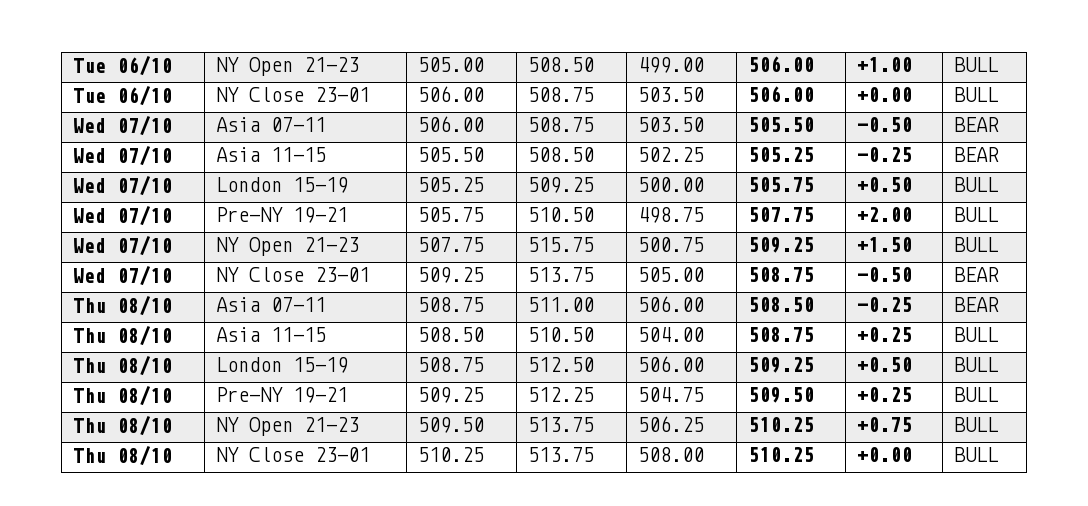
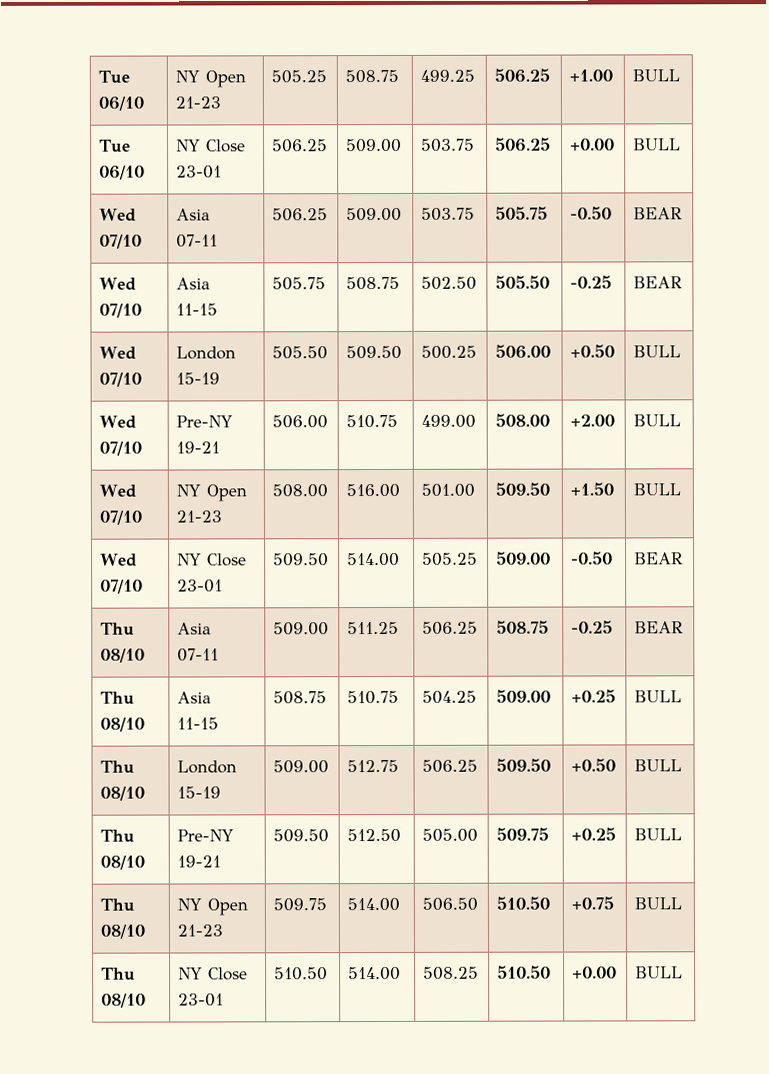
- Tue 06/10 | NY Open 21-23 | 505.00 | 508.50 | 499.00 | 506.00 | +1.00 | BULL
+ Tue 06/10 | NY Open 21-23 | 505.25 | 508.75 | 499.25 | 506.25 | +1.00 | BULL
- Tue 06/10 | NY Close 23-01 | 506.00 | 508.75 | 503.50 | 506.00 | +0.00 | BULL
+ Tue 06/10 | NY Close 23-01 | 506.25 | 509.00 | 503.75 | 506.25 | +0.00 | BULL
- Wed 07/10 | Asia 07-11 | 506.00 | 508.75 | 503.50 | 505.50 | -0.50 | BEAR
+ Wed 07/10 | Asia 07-11 | 506.25 | 509.00 | 503.75 | 505.75 | -0.50 | BEAR
- Wed 07/10 | Asia 11-15 | 505.50 | 508.50 | 502.25 | 505.25 | -0.25 | BEAR
+ Wed 07/10 | Asia 11-15 | 505.75 | 508.75 | 502.50 | 505.50 | -0.25 | BEAR
- Wed 07/10 | London 15-19 | 505.25 | 509.25 | 500.00 | 505.75 | +0.50 | BULL
+ Wed 07/10 | London 15-19 | 505.50 | 509.50 | 500.25 | 506.00 | +0.50 | BULL
- Wed 07/10 | Pre-NY 19-21 | 505.75 | 510.50 | 498.75 | 507.75 | +2.00 | BULL
+ Wed 07/10 | Pre-NY 19-21 | 506.00 | 510.75 | 499.00 | 508.00 | +2.00 | BULL
- Wed 07/10 | NY Open 21-23 | 507.75 | 515.75 | 500.75 | 509.25 | +1.50 | BULL
+ Wed 07/10 | NY Open 21-23 | 508.00 | 516.00 | 501.00 | 509.50 | +1.50 | BULL
- Wed 07/10 | NY Close 23-01 | 509.25 | 513.75 | 505.00 | 508.75 | -0.50 | BEAR
+ Wed 07/10 | NY Close 23-01 | 509.50 | 514.00 | 505.25 | 509.00 | -0.50 | BEAR
- Thu 08/10 | Asia 07-11 | 508.75 | 511.00 | 506.00 | 508.50 | -0.25 | BEAR
+ Thu 08/10 | Asia 07-11 | 509.00 | 511.25 | 506.25 | 508.75 | -0.25 | BEAR
- Thu 08/10 | Asia 11-15 | 508.50 | 510.50 | 504.00 | 508.75 | +0.25 | BULL
+ Thu 08/10 | Asia 11-15 | 508.75 | 510.75 | 504.25 | 509.00 | +0.25 | BULL
- Thu 08/10 | London 15-19 | 508.75 | 512.50 | 506.00 | 509.25 | +0.50 | BULL
+ Thu 08/10 | London 15-19 | 509.00 | 512.75 | 506.25 | 509.50 | +0.50 | BULL
- Thu 08/10 | Pre-NY 19-21 | 509.25 | 512.25 | 504.75 | 509.50 | +0.25 | BULL
+ Thu 08/10 | Pre-NY 19-21 | 509.50 | 512.50 | 505.00 | 509.75 | +0.25 | BULL
- Thu 08/10 | NY Open 21-23 | 509.50 | 513.75 | 506.25 | 510.25 | +0.75 | BULL
+ Thu 08/10 | NY Open 21-23 | 509.75 | 514.00 | 506.50 | 510.50 | +0.75 | BULL
- Thu 08/10 | NY Close 23-01 | 510.25 | 513.75 | 508.00 | 510.25 | +0.00 | BULL
+ Thu 08/10 | NY Close 23-01 | 510.50 | 514.00 | 508.25 | 510.50 | +0.00 | BULL

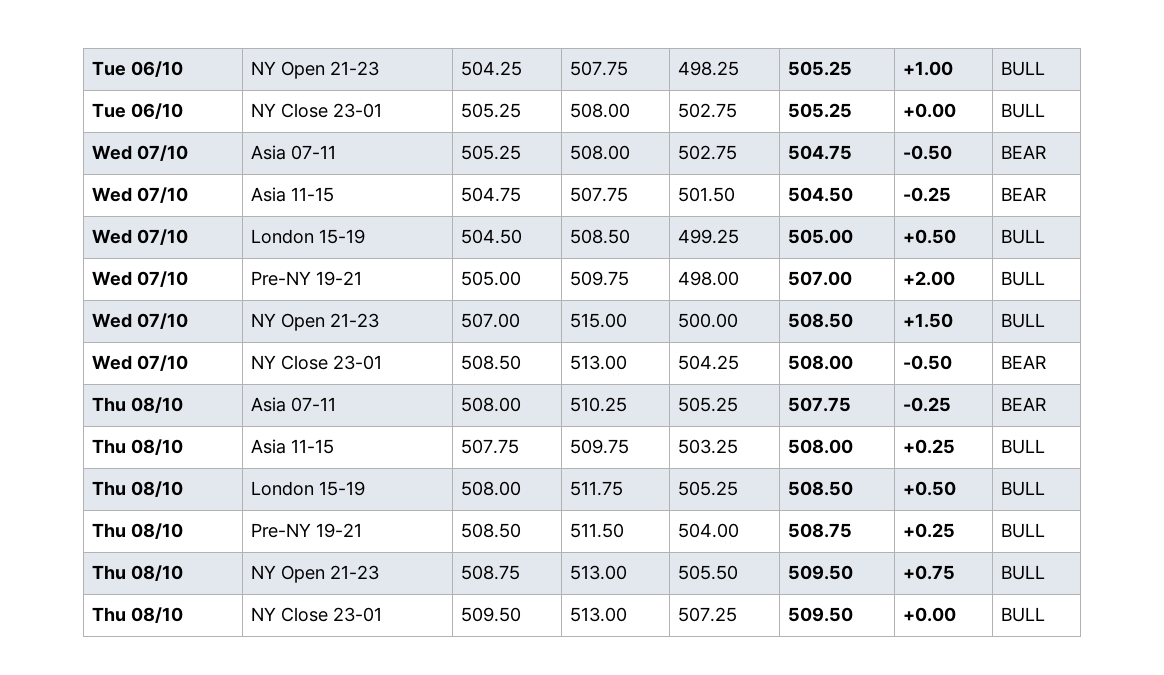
- Tue 06/10 | NY Open 21-23 | 505.25 | 508.75 | 499.25 | 506.25 | +1.00 | BULL
+ Tue 06/10 | NY Open 21-23 | 504.25 | 507.75 | 498.25 | 505.25 | +1.00 | BULL
- Tue 06/10 | NY Close 23-01 | 506.25 | 509.00 | 503.75 | 506.25 | +0.00 | BULL
+ Tue 06/10 | NY Close 23-01 | 505.25 | 508.00 | 502.75 | 505.25 | +0.00 | BULL
- Wed 07/10 | Asia 07-11 | 506.25 | 509.00 | 503.75 | 505.75 | -0.50 | BEAR
+ Wed 07/10 | Asia 07-11 | 505.25 | 508.00 | 502.75 | 504.75 | -0.50 | BEAR
- Wed 07/10 | Asia 11-15 | 505.75 | 508.75 | 502.50 | 505.50 | -0.25 | BEAR
+ Wed 07/10 | Asia 11-15 | 504.75 | 507.75 | 501.50 | 504.50 | -0.25 | BEAR
- Wed 07/10 | London 15-19 | 505.50 | 509.50 | 500.25 | 506.00 | +0.50 | BULL
+ Wed 07/10 | London 15-19 | 504.50 | 508.50 | 499.25 | 505.00 | +0.50 | BULL
- Wed 07/10 | Pre-NY 19-21 | 506.00 | 510.75 | 499.00 | 508.00 | +2.00 | BULL
+ Wed 07/10 | Pre-NY 19-21 | 505.00 | 509.75 | 498.00 | 507.00 | +2.00 | BULL
- Wed 07/10 | NY Open 21-23 | 508.00 | 516.00 | 501.00 | 509.50 | +1.50 | BULL
+ Wed 07/10 | NY Open 21-23 | 507.00 | 515.00 | 500.00 | 508.50 | +1.50 | BULL
- Wed 07/10 | NY Close 23-01 | 509.50 | 514.00 | 505.25 | 509.00 | -0.50 | BEAR
+ Wed 07/10 | NY Close 23-01 | 508.50 | 513.00 | 504.25 | 508.00 | -0.50 | BEAR
- Thu 08/10 | Asia 07-11 | 509.00 | 511.25 | 506.25 | 508.75 | -0.25 | BEAR
+ Thu 08/10 | Asia 07-11 | 508.00 | 510.25 | 505.25 | 507.75 | -0.25 | BEAR
- Thu 08/10 | Asia 11-15 | 508.75 | 510.75 | 504.25 | 509.00 | +0.25 | BULL
+ Thu 08/10 | Asia 11-15 | 507.75 | 509.75 | 503.25 | 508.00 | +0.25 | BULL
- Thu 08/10 | London 15-19 | 509.00 | 512.75 | 506.25 | 509.50 | +0.50 | BULL
+ Thu 08/10 | London 15-19 | 508.00 | 511.75 | 505.25 | 508.50 | +0.50 | BULL
- Thu 08/10 | Pre-NY 19-21 | 509.50 | 512.50 | 505.00 | 509.75 | +0.25 | BULL
+ Thu 08/10 | Pre-NY 19-21 | 508.50 | 511.50 | 504.00 | 508.75 | +0.25 | BULL
- Thu 08/10 | NY Open 21-23 | 509.75 | 514.00 | 506.50 | 510.50 | +0.75 | BULL
+ Thu 08/10 | NY Open 21-23 | 508.75 | 513.00 | 505.50 | 509.50 | +0.75 | BULL
- Thu 08/10 | NY Close 23-01 | 510.50 | 514.00 | 508.25 | 510.50 | +0.00 | BULL
+ Thu 08/10 | NY Close 23-01 | 509.50 | 513.00 | 507.25 | 509.50 | +0.00 | BULL

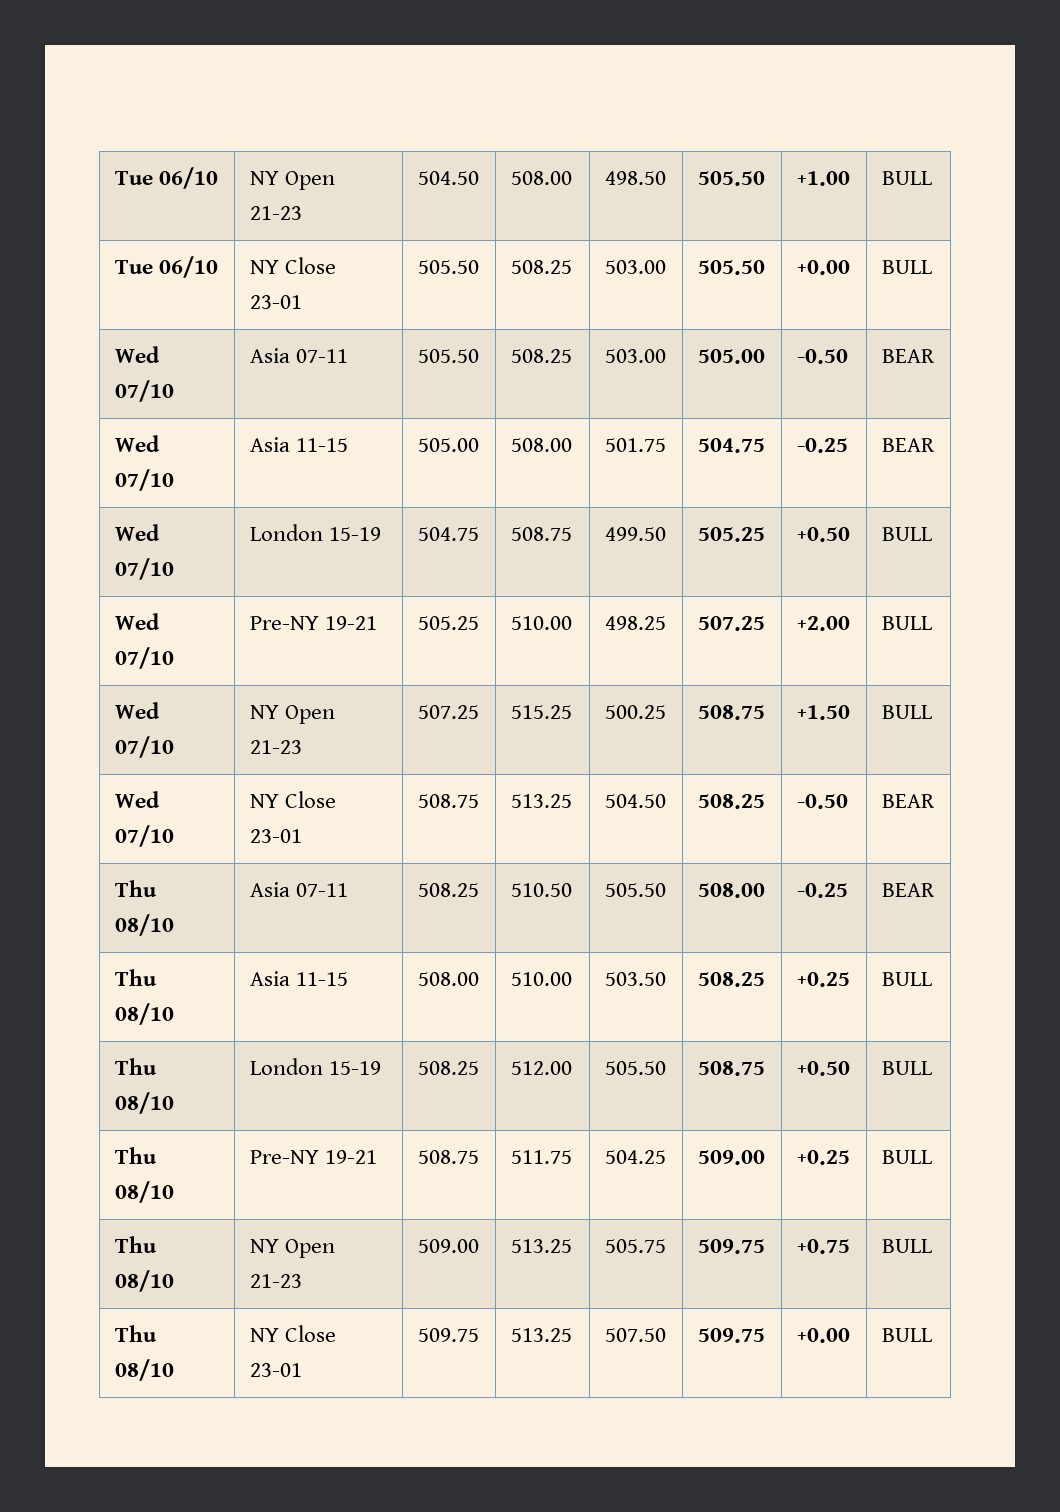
- Tue 06/10 | NY Open 21-23 | 504.25 | 507.75 | 498.25 | 505.25 | +1.00 | BULL
+ Tue 06/10 | NY Open 21-23 | 504.50 | 508.00 | 498.50 | 505.50 | +1.00 | BULL
- Tue 06/10 | NY Close 23-01 | 505.25 | 508.00 | 502.75 | 505.25 | +0.00 | BULL
+ Tue 06/10 | NY Close 23-01 | 505.50 | 508.25 | 503.00 | 505.50 | +0.00 | BULL
- Wed 07/10 | Asia 07-11 | 505.25 | 508.00 | 502.75 | 504.75 | -0.50 | BEAR
+ Wed 07/10 | Asia 07-11 | 505.50 | 508.25 | 503.00 | 505.00 | -0.50 | BEAR
- Wed 07/10 | Asia 11-15 | 504.75 | 507.75 | 501.50 | 504.50 | -0.25 | BEAR
+ Wed 07/10 | Asia 11-15 | 505.00 | 508.00 | 501.75 | 504.75 | -0.25 | BEAR
- Wed 07/10 | London 15-19 | 504.50 | 508.50 | 499.25 | 505.00 | +0.50 | BULL
+ Wed 07/10 | London 15-19 | 504.75 | 508.75 | 499.50 | 505.25 | +0.50 | BULL
- Wed 07/10 | Pre-NY 19-21 | 505.00 | 509.75 | 498.00 | 507.00 | +2.00 | BULL
+ Wed 07/10 | Pre-NY 19-21 | 505.25 | 510.00 | 498.25 | 507.25 | +2.00 | BULL
- Wed 07/10 | NY Open 21-23 | 507.00 | 515.00 | 500.00 | 508.50 | +1.50 | BULL
+ Wed 07/10 | NY Open 21-23 | 507.25 | 515.25 | 500.25 | 508.75 | +1.50 | BULL
- Wed 07/10 | NY Close 23-01 | 508.50 | 513.00 | 504.25 | 508.00 | -0.50 | BEAR
+ Wed 07/10 | NY Close 23-01 | 508.75 | 513.25 | 504.50 | 508.25 | -0.50 | BEAR
- Thu 08/10 | Asia 07-11 | 508.00 | 510.25 | 505.25 | 507.75 | -0.25 | BEAR
+ Thu 08/10 | Asia 07-11 | 508.25 | 510.50 | 505.50 | 508.00 | -0.25 | BEAR
- Thu 08/10 | Asia 11-15 | 507.75 | 509.75 | 503.25 | 508.00 | +0.25 | BULL
+ Thu 08/10 | Asia 11-15 | 508.00 | 510.00 | 503.50 | 508.25 | +0.25 | BULL
- Thu 08/10 | London 15-19 | 508.00 | 511.75 | 505.25 | 508.50 | +0.50 | BULL
+ Thu 08/10 | London 15-19 | 508.25 | 512.00 | 505.50 | 508.75 | +0.50 | BULL
- Thu 08/10 | Pre-NY 19-21 | 508.50 | 511.50 | 504.00 | 508.75 | +0.25 | BULL
+ Thu 08/10 | Pre-NY 19-21 | 508.75 | 511.75 | 504.25 | 509.00 | +0.25 | BULL
- Thu 08/10 | NY Open 21-23 | 508.75 | 513.00 | 505.50 | 509.50 | +0.75 | BULL
+ Thu 08/10 | NY Open 21-23 | 509.00 | 513.25 | 505.75 | 509.75 | +0.75 | BULL
- Thu 08/10 | NY Close 23-01 | 509.50 | 513.00 | 507.25 | 509.50 | +0.00 | BULL
+ Thu 08/10 | NY Close 23-01 | 509.75 | 513.25 | 507.50 | 509.75 | +0.00 | BULL

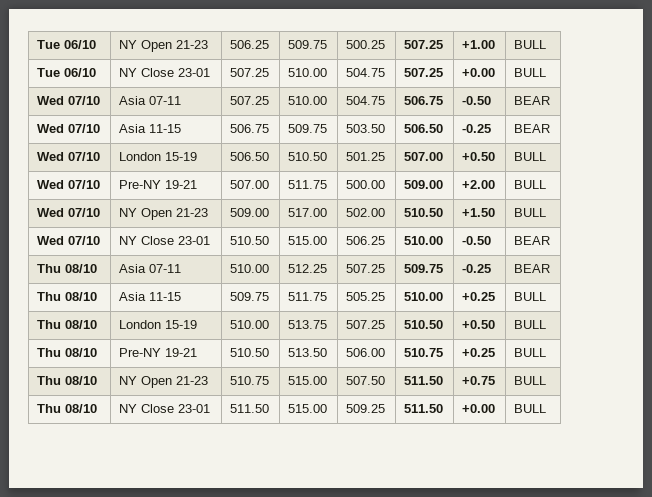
- Tue 06/10 | NY Open 21-23 | 504.50 | 508.00 | 498.50 | 505.50 | +1.00 | BULL
+ Tue 06/10 | NY Open 21-23 | 506.25 | 509.75 | 500.25 | 507.25 | +1.00 | BULL
- Tue 06/10 | NY Close 23-01 | 505.50 | 508.25 | 503.00 | 505.50 | +0.00 | BULL
+ Tue 06/10 | NY Close 23-01 | 507.25 | 510.00 | 504.75 | 507.25 | +0.00 | BULL
- Wed 07/10 | Asia 07-11 | 505.50 | 508.25 | 503.00 | 505.00 | -0.50 | BEAR
+ Wed 07/10 | Asia 07-11 | 507.25 | 510.00 | 504.75 | 506.75 | -0.50 | BEAR
- Wed 07/10 | Asia 11-15 | 505.00 | 508.00 | 501.75 | 504.75 | -0.25 | BEAR
+ Wed 07/10 | Asia 11-15 | 506.75 | 509.75 | 503.50 | 506.50 | -0.25 | BEAR
- Wed 07/10 | London 15-19 | 504.75 | 508.75 | 499.50 | 505.25 | +0.50 | BULL
+ Wed 07/10 | London 15-19 | 506.50 | 510.50 | 501.25 | 507.00 | +0.50 | BULL
- Wed 07/10 | Pre-NY 19-21 | 505.25 | 510.00 | 498.25 | 507.25 | +2.00 | BULL
+ Wed 07/10 | Pre-NY 19-21 | 507.00 | 511.75 | 500.00 | 509.00 | +2.00 | BULL
- Wed 07/10 | NY Open 21-23 | 507.25 | 515.25 | 500.25 | 508.75 | +1.50 | BULL
+ Wed 07/10 | NY Open 21-23 | 509.00 | 517.00 | 502.00 | 510.50 | +1.50 | BULL
- Wed 07/10 | NY Close 23-01 | 508.75 | 513.25 | 504.50 | 508.25 | -0.50 | BEAR
+ Wed 07/10 | NY Close 23-01 | 510.50 | 515.00 | 506.25 | 510.00 | -0.50 | BEAR
- Thu 08/10 | Asia 07-11 | 508.25 | 510.50 | 505.50 | 508.00 | -0.25 | BEAR
+ Thu 08/10 | Asia 07-11 | 510.00 | 512.25 | 507.25 | 509.75 | -0.25 | BEAR
- Thu 08/10 | Asia 11-15 | 508.00 | 510.00 | 503.50 | 508.25 | +0.25 | BULL
+ Thu 08/10 | Asia 11-15 | 509.75 | 511.75 | 505.25 | 510.00 | +0.25 | BULL
- Thu 08/10 | London 15-19 | 508.25 | 512.00 | 505.50 | 508.75 | +0.50 | BULL
+ Thu 08/10 | London 15-19 | 510.00 | 513.75 | 507.25 | 510.50 | +0.50 | BULL
- Thu 08/10 | Pre-NY 19-21 | 508.75 | 511.75 | 504.25 | 509.00 | +0.25 | BULL
+ Thu 08/10 | Pre-NY 19-21 | 510.50 | 513.50 | 506.00 | 510.75 | +0.25 | BULL
- Thu 08/10 | NY Open 21-23 | 509.00 | 513.25 | 505.75 | 509.75 | +0.75 | BULL
+ Thu 08/10 | NY Open 21-23 | 510.75 | 515.00 | 507.50 | 511.50 | +0.75 | BULL
- Thu 08/10 | NY Close 23-01 | 509.75 | 513.25 | 507.50 | 509.75 | +0.00 | BULL
+ Thu 08/10 | NY Close 23-01 | 511.50 | 515.00 | 509.25 | 511.50 | +0.00 | BULL

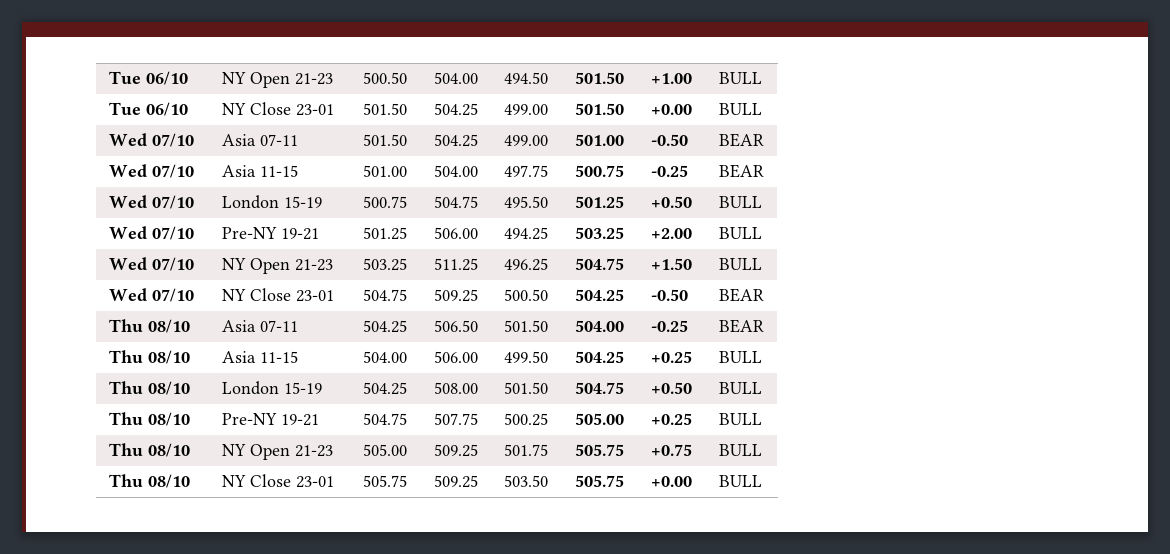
- Tue 06/10 | NY Open 21-23 | 506.25 | 509.75 | 500.25 | 507.25 | +1.00 | BULL
+ Tue 06/10 | NY Open 21-23 | 500.50 | 504.00 | 494.50 | 501.50 | +1.00 | BULL
- Tue 06/10 | NY Close 23-01 | 507.25 | 510.00 | 504.75 | 507.25 | +0.00 | BULL
+ Tue 06/10 | NY Close 23-01 | 501.50 | 504.25 | 499.00 | 501.50 | +0.00 | BULL
- Wed 07/10 | Asia 07-11 | 507.25 | 510.00 | 504.75 | 506.75 | -0.50 | BEAR
+ Wed 07/10 | Asia 07-11 | 501.50 | 504.25 | 499.00 | 501.00 | -0.50 | BEAR
- Wed 07/10 | Asia 11-15 | 506.75 | 509.75 | 503.50 | 506.50 | -0.25 | BEAR
+ Wed 07/10 | Asia 11-15 | 501.00 | 504.00 | 497.75 | 500.75 | -0.25 | BEAR
- Wed 07/10 | London 15-19 | 506.50 | 510.50 | 501.25 | 507.00 | +0.50 | BULL
+ Wed 07/10 | London 15-19 | 500.75 | 504.75 | 495.50 | 501.25 | +0.50 | BULL
- Wed 07/10 | Pre-NY 19-21 | 507.00 | 511.75 | 500.00 | 509.00 | +2.00 | BULL
+ Wed 07/10 | Pre-NY 19-21 | 501.25 | 506.00 | 494.25 | 503.25 | +2.00 | BULL
- Wed 07/10 | NY Open 21-23 | 509.00 | 517.00 | 502.00 | 510.50 | +1.50 | BULL
+ Wed 07/10 | NY Open 21-23 | 503.25 | 511.25 | 496.25 | 504.75 | +1.50 | BULL
- Wed 07/10 | NY Close 23-01 | 510.50 | 515.00 | 506.25 | 510.00 | -0.50 | BEAR
+ Wed 07/10 | NY Close 23-01 | 504.75 | 509.25 | 500.50 | 504.25 | -0.50 | BEAR
- Thu 08/10 | Asia 07-11 | 510.00 | 512.25 | 507.25 | 509.75 | -0.25 | BEAR
+ Thu 08/10 | Asia 07-11 | 504.25 | 506.50 | 501.50 | 504.00 | -0.25 | BEAR
- Thu 08/10 | Asia 11-15 | 509.75 | 511.75 | 505.25 | 510.00 | +0.25 | BULL
+ Thu 08/10 | Asia 11-15 | 504.00 | 506.00 | 499.50 | 504.25 | +0.25 | BULL
- Thu 08/10 | London 15-19 | 510.00 | 513.75 | 507.25 | 510.50 | +0.50 | BULL
+ Thu 08/10 | London 15-19 | 504.25 | 508.00 | 501.50 | 504.75 | +0.50 | BULL
- Thu 08/10 | Pre-NY 19-21 | 510.50 | 513.50 | 506.00 | 510.75 | +0.25 | BULL
+ Thu 08/10 | Pre-NY 19-21 | 504.75 | 507.75 | 500.25 | 505.00 | +0.25 | BULL
- Thu 08/10 | NY Open 21-23 | 510.75 | 515.00 | 507.50 | 511.50 | +0.75 | BULL
+ Thu 08/10 | NY Open 21-23 | 505.00 | 509.25 | 501.75 | 505.75 | +0.75 | BULL
- Thu 08/10 | NY Close 23-01 | 511.50 | 515.00 | 509.25 | 511.50 | +0.00 | BULL
+ Thu 08/10 | NY Close 23-01 | 505.75 | 509.25 | 503.50 | 505.75 | +0.00 | BULL

